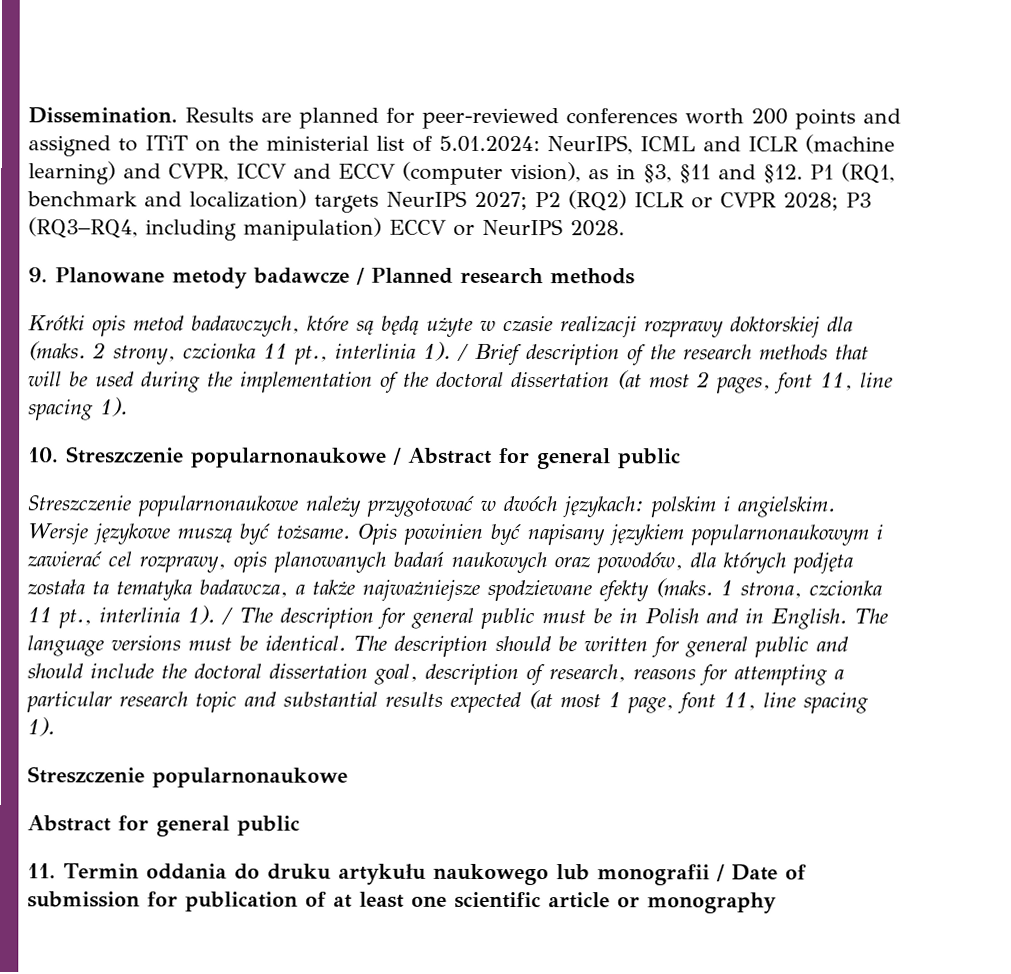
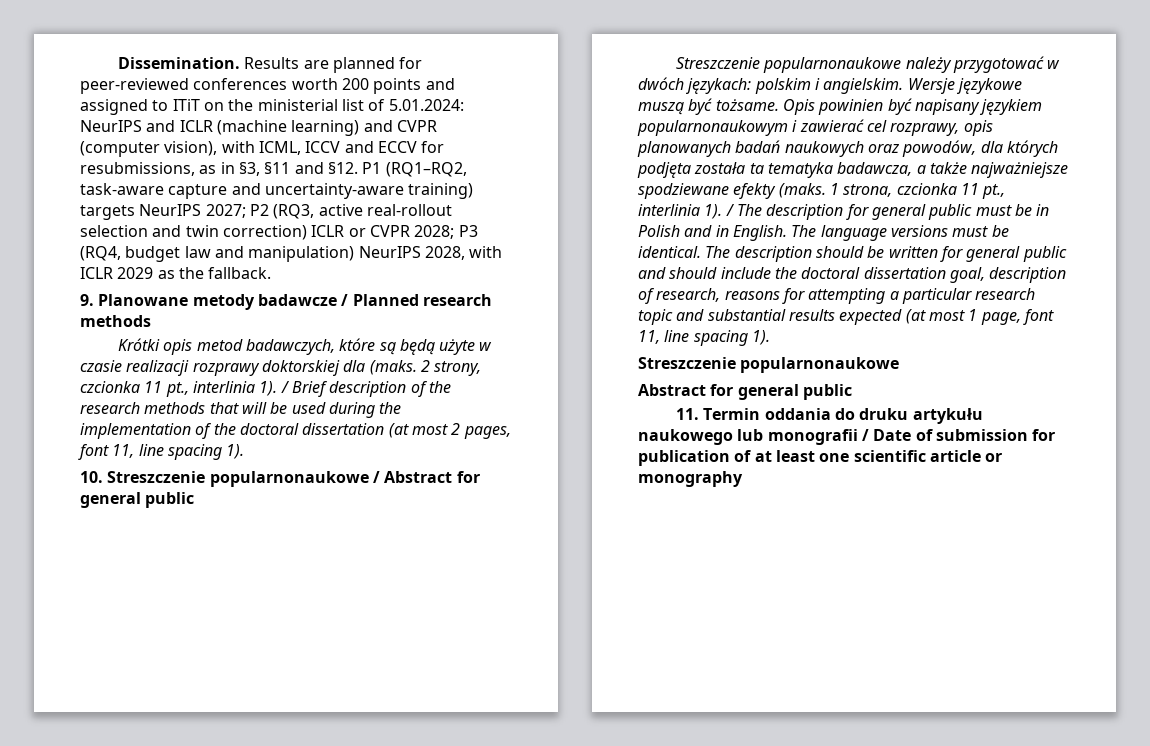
- Results are planned for peer-reviewed conferences worth 200 points and assigned to ITiT on the ministerial list of 5.01.2024: NeurIPS, ICML and ICLR (machine learning) and CVPR, ICCV and ECCV (computer vision), as in §3, §11 and §12.
+ Results are planned for peer-reviewed conferences worth 200 points and assigned to ITiT on the ministerial list of 5.01.2024: NeurIPS and ICLR (machine learning) and CVPR (computer vision), with ICML, ICCV and ECCV for resubmissions, as in §3, §11 and §12.
- P1 (RQ1, benchmark and localization) targets NeurIPS 2027; P2 (RQ2) ICLR or CVPR 2028; P3 (RQ3–RQ4, including manipulation) ECCV or NeurIPS 2028.
+ P1 (RQ1–RQ2, task-aware capture and uncertainty-aware training) targets NeurIPS 2027; P2 (RQ3, active real-rollout selection and twin correction) ICLR or CVPR 2028; P3 (RQ4, budget law and manipulation) NeurIPS 2028, with ICLR 2029 as the fallback.

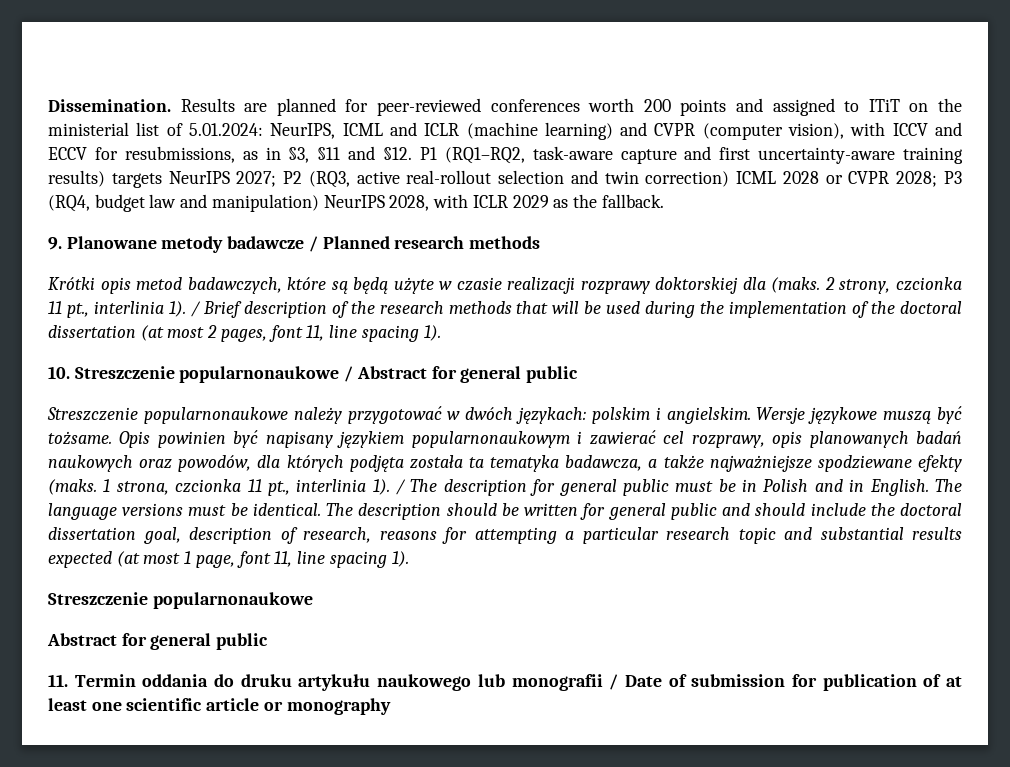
- Results are planned for peer-reviewed conferences worth 200 points and assigned to ITiT on the ministerial list of 5.01.2024: NeurIPS and ICLR (machine learning) and CVPR (computer vision), with ICML, ICCV and ECCV for resubmissions, as in §3, §11 and §12.
+ Results are planned for peer-reviewed conferences worth 200 points and assigned to ITiT on the ministerial list of 5.01.2024: NeurIPS, ICML and ICLR (machine learning) and CVPR (computer vision), with ICCV and ECCV for resubmissions, as in §3, §11 and §12.
- P1 (RQ1–RQ2, task-aware capture and uncertainty-aware training) targets NeurIPS 2027; P2 (RQ3, active real-rollout selection and twin correction) ICLR or CVPR 2028; P3 (RQ4, budget law and manipulation) NeurIPS 2028, with ICLR 2029 as the fallback.
+ P1 (RQ1–RQ2, task-aware capture and first uncertainty-aware training results) targets NeurIPS 2027; P2 (RQ3, active real-rollout selection and twin correction) ICML 2028 or CVPR 2028; P3 (RQ4, budget law and manipulation) NeurIPS 2028, with ICLR 2029 as the fallback.

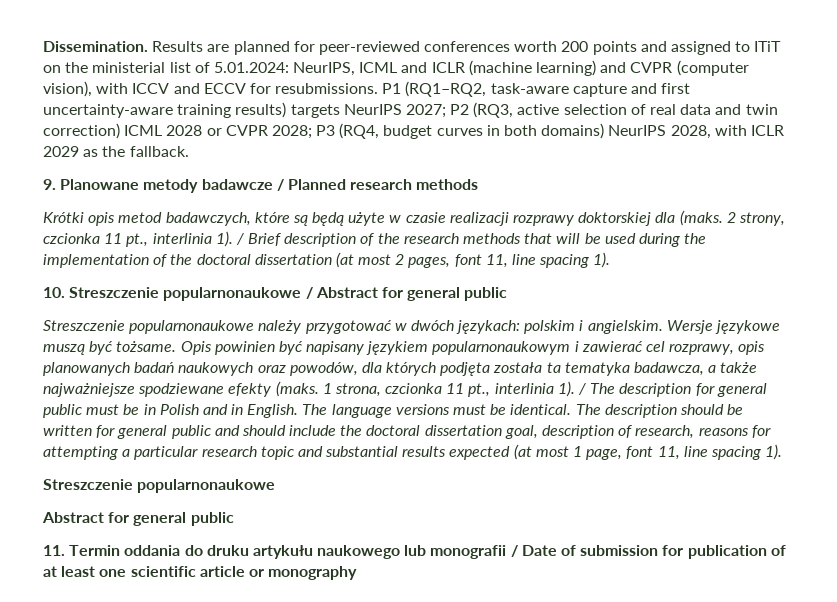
- Results are planned for peer-reviewed conferences worth 200 points and assigned to ITiT on the ministerial list of 5.01.2024: NeurIPS, ICML and ICLR (machine learning) and CVPR (computer vision), with ICCV and ECCV for resubmissions, as in §3, §11 and §12.
+ Results are planned for peer-reviewed conferences worth 200 points and assigned to ITiT on the ministerial list of 5.01.2024: NeurIPS, ICML and ICLR (machine learning) and CVPR (computer vision), with ICCV and ECCV for resubmissions.
- P1 (RQ1–RQ2, task-aware capture and first uncertainty-aware training results) targets NeurIPS 2027; P2 (RQ3, active real-rollout selection and twin correction) ICML 2028 or CVPR 2028; P3 (RQ4, budget law and manipulation) NeurIPS 2028, with ICLR 2029 as the fallback.
+ P1 (RQ1–RQ2, task-aware capture and first uncertainty-aware training results) targets NeurIPS 2027; P2 (RQ3, active selection of real data and twin correction) ICML 2028 or CVPR 2028; P3 (RQ4, budget curves in both domains) NeurIPS 2028, with ICLR 2029 as the fallback.

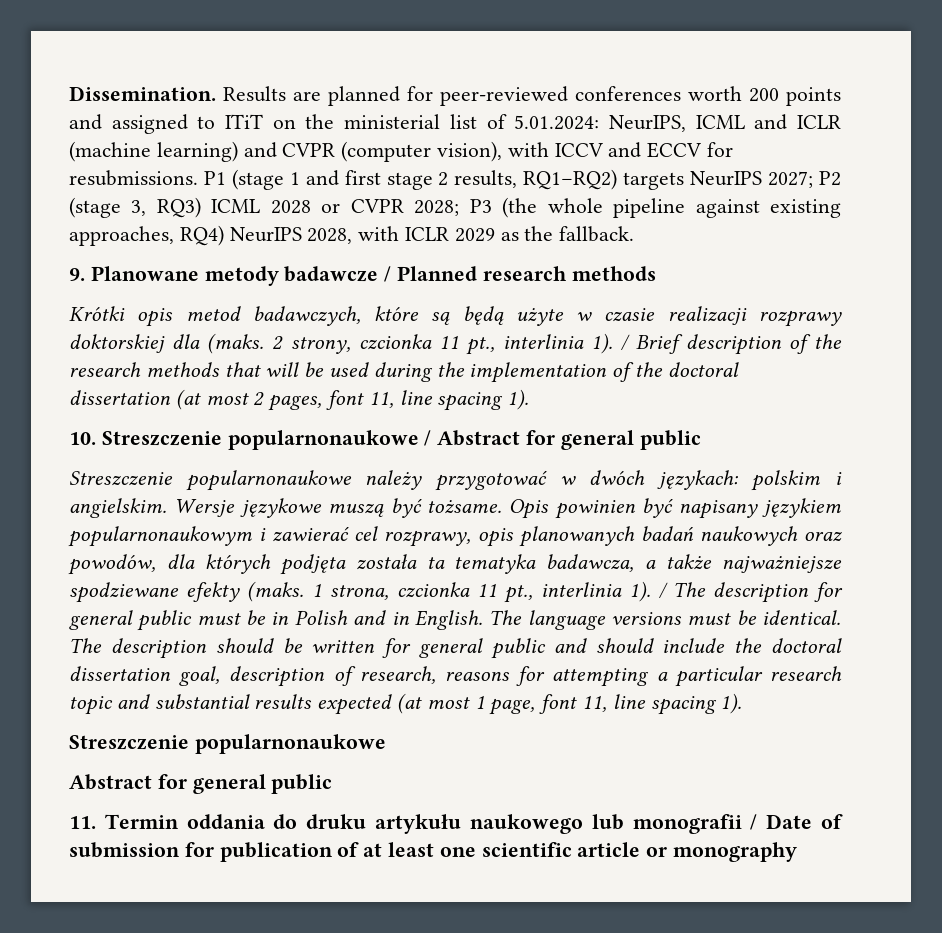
- P1 (RQ1–RQ2, task-aware capture and first uncertainty-aware training results) targets NeurIPS 2027; P2 (RQ3, active selection of real data and twin correction) ICML 2028 or CVPR 2028; P3 (RQ4, budget curves in both domains) NeurIPS 2028, with ICLR 2029 as the fallback.
+ P1 (stage 1 and first stage 2 results, RQ1–RQ2) targets NeurIPS 2027; P2 (stage 3, RQ3) ICML 2028 or CVPR 2028; P3 (the whole pipeline against existing approaches, RQ4) NeurIPS 2028, with ICLR 2029 as the fallback.

